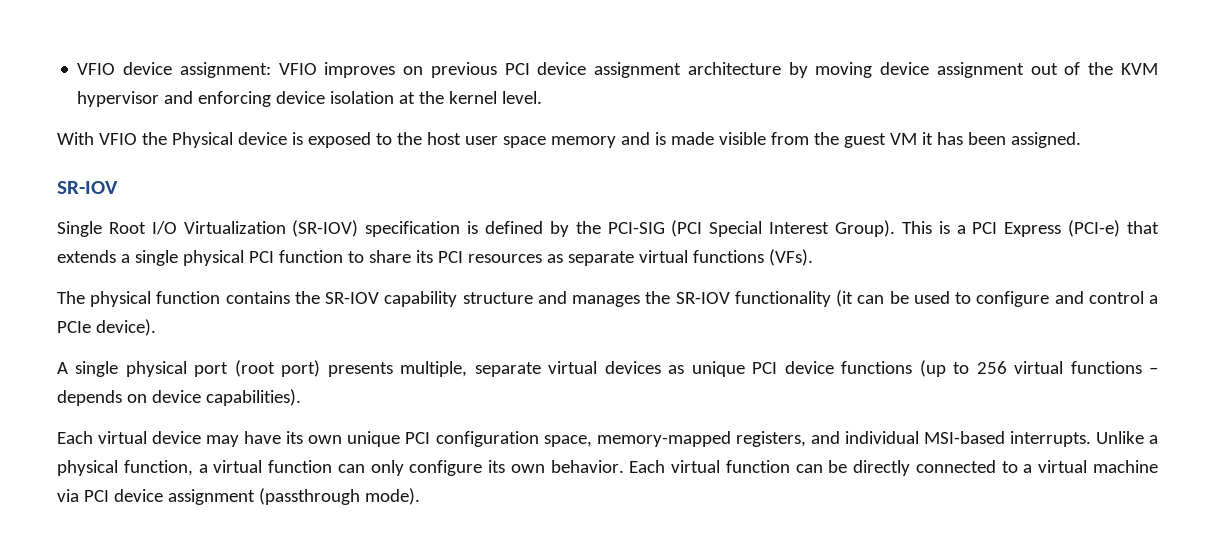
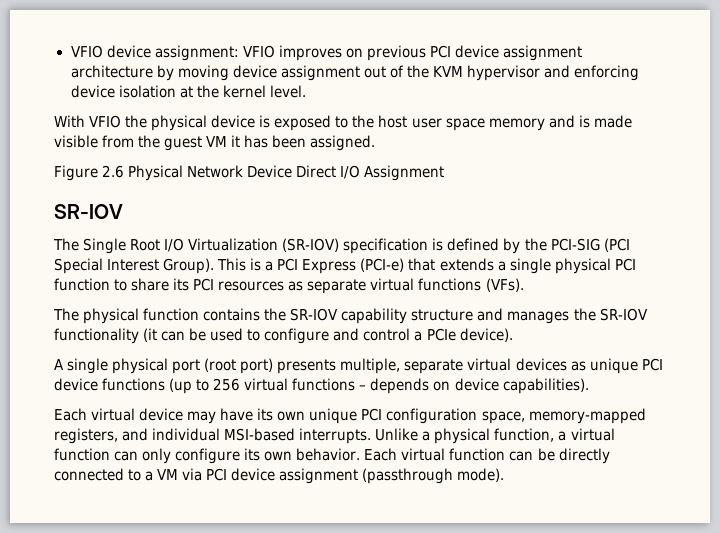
- With VFIO the Physical device is exposed to the host user space memory and is made visible from the guest VM it has been assigned.
+ With VFIO the physical device is exposed to the host user space memory and is made visible from the guest VM it has been assigned.
+ Figure 2.6 Physical Network Device Direct I/O Assignment
- Single Root I/O Virtualization (SR-IOV) specification is defined by the PCI-SIG (PCI Special Interest Group).
+ The Single Root I/O Virtualization (SR-IOV) specification is defined by the PCI-SIG (PCI Special Interest Group).
- Each virtual function can be directly connected to a virtual machine via PCI device assignment (passthrough mode).
+ Each virtual function can be directly connected to a VM via PCI device assignment (passthrough mode).

